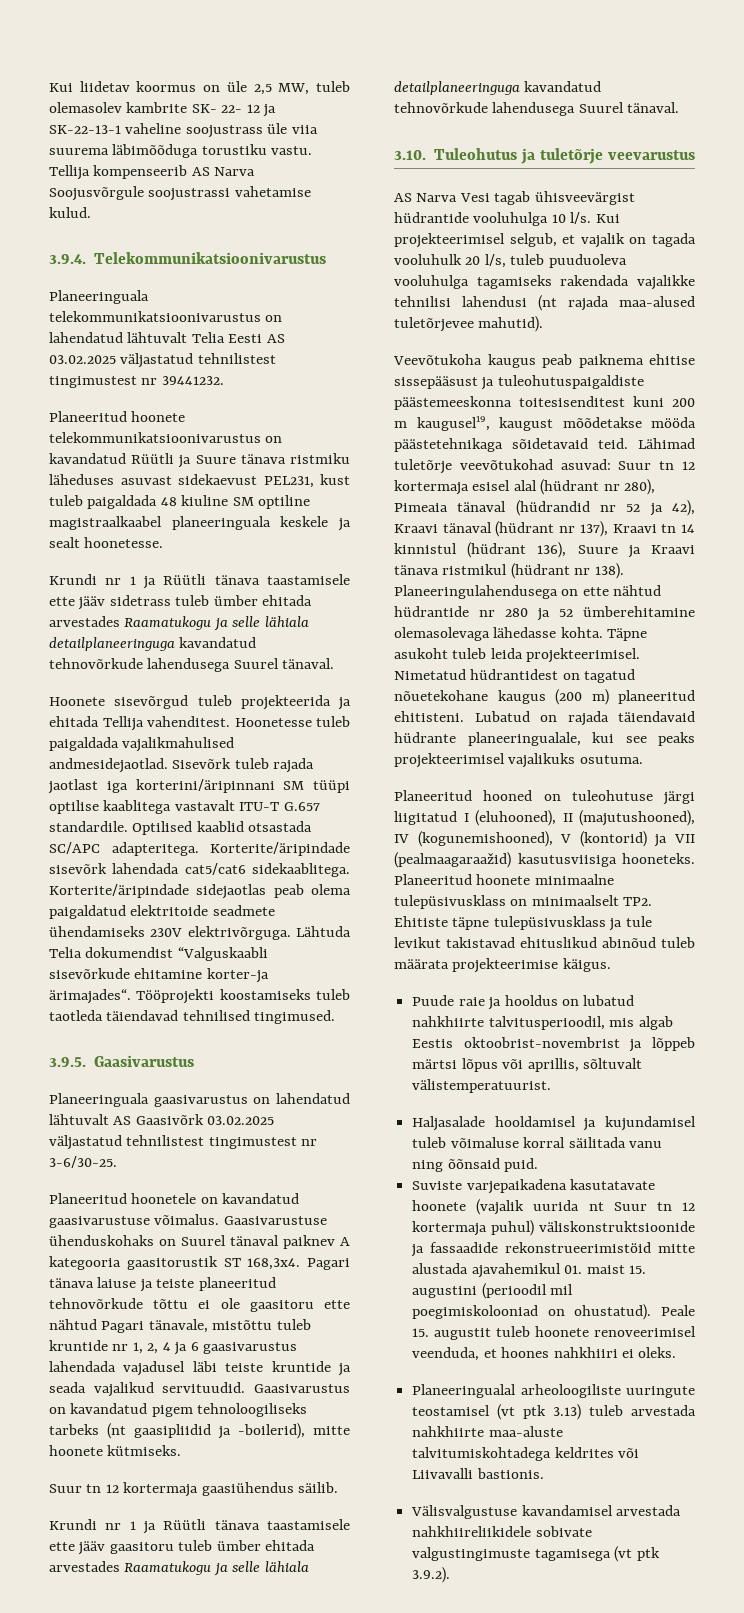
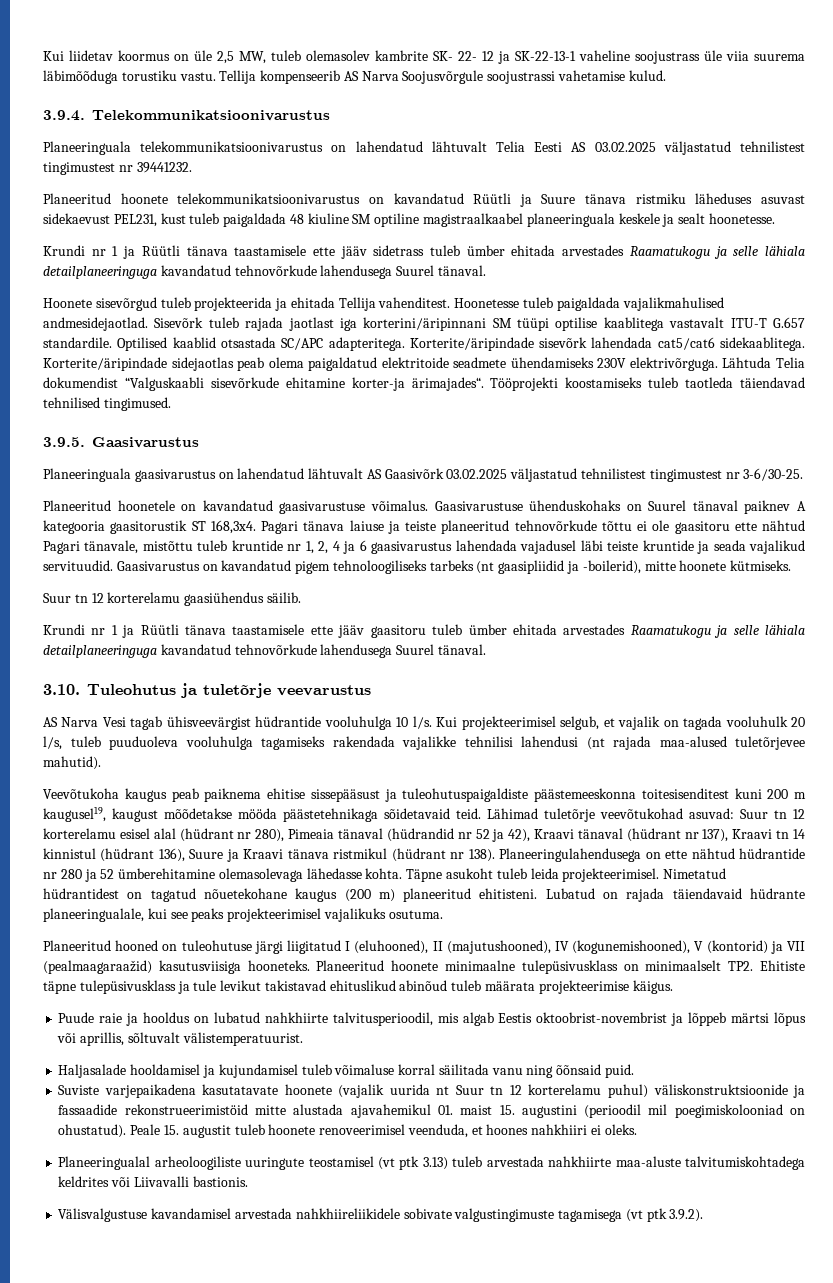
- Suur tn 12 kortermaja gaasiühendus säilib.
+ Suur tn 12 korterelamu gaasiühendus säilib.
- Lähimad tuletõrje veevõtukohad asuvad: Suur tn 12 kortermaja esisel alal (hüdrant nr 280), Pimeaia tänaval (hüdrandid nr 52 ja 42), Kraavi tänaval (hüdrant nr 137), Kraavi tn 14 kinnistul (hüdrant 136), Suure ja Kraavi tänava ristmikul (hüdrant nr 138).
+ Lähimad tuletõrje veevõtukohad asuvad: Suur tn 12 korterelamu esisel alal (hüdrant nr 280), Pimeaia tänaval (hüdrandid nr 52 ja 42), Kraavi tänaval (hüdrant nr 137), Kraavi tn 14 kinnistul (hüdrant 136), Suure ja Kraavi tänava ristmikul (hüdrant nr 138).
- Suviste varjepaikadena kasutatavate hoonete (vajalik uurida nt Suur tn 12 kortermaja puhul) väliskonstruktsioonide ja fassaadide rekonstrueerimistöid mitte alustada ajavahemikul 01. maist 15. augustini (perioodil mil poegimiskolooniad on ohustatud).
+ Suviste varjepaikadena kasutatavate hoonete (vajalik uurida nt Suur tn 12 korterelamu puhul) väliskonstruktsioonide ja fassaadide rekonstrueerimistöid mitte alustada ajavahemikul 01. maist 15. augustini (perioodil mil poegimiskolooniad on ohustatud).

